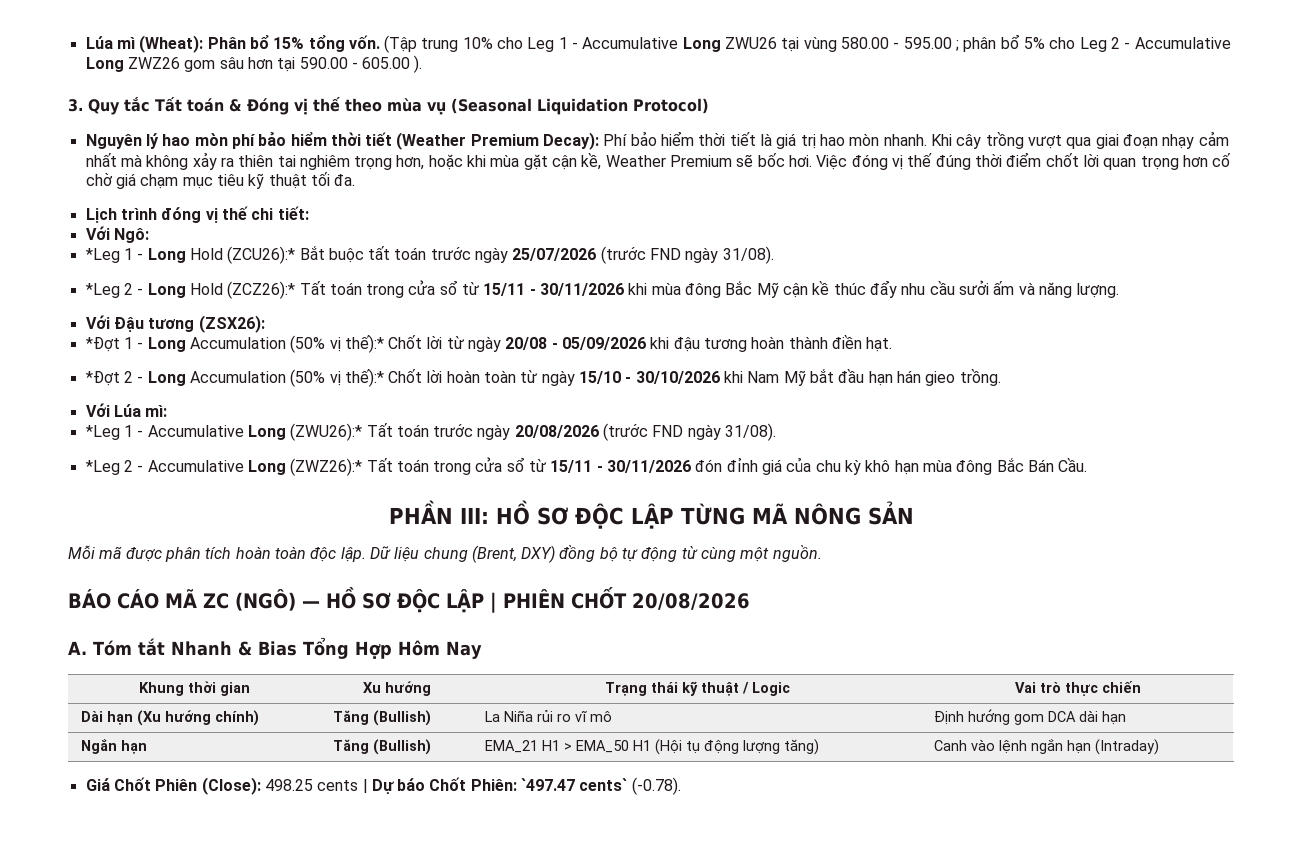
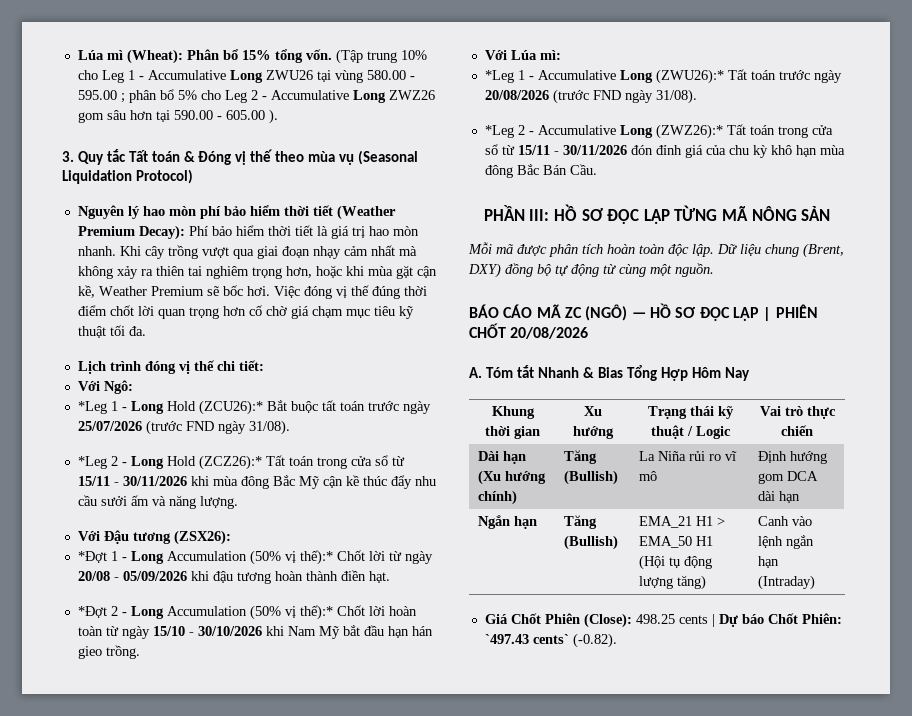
- Giá Chốt Phiên (Close): 498.25 cents | Dự báo Chốt Phiên: `497.47 cents` (-0.78).
+ Giá Chốt Phiên (Close): 498.25 cents | Dự báo Chốt Phiên: `497.43 cents` (-0.82).

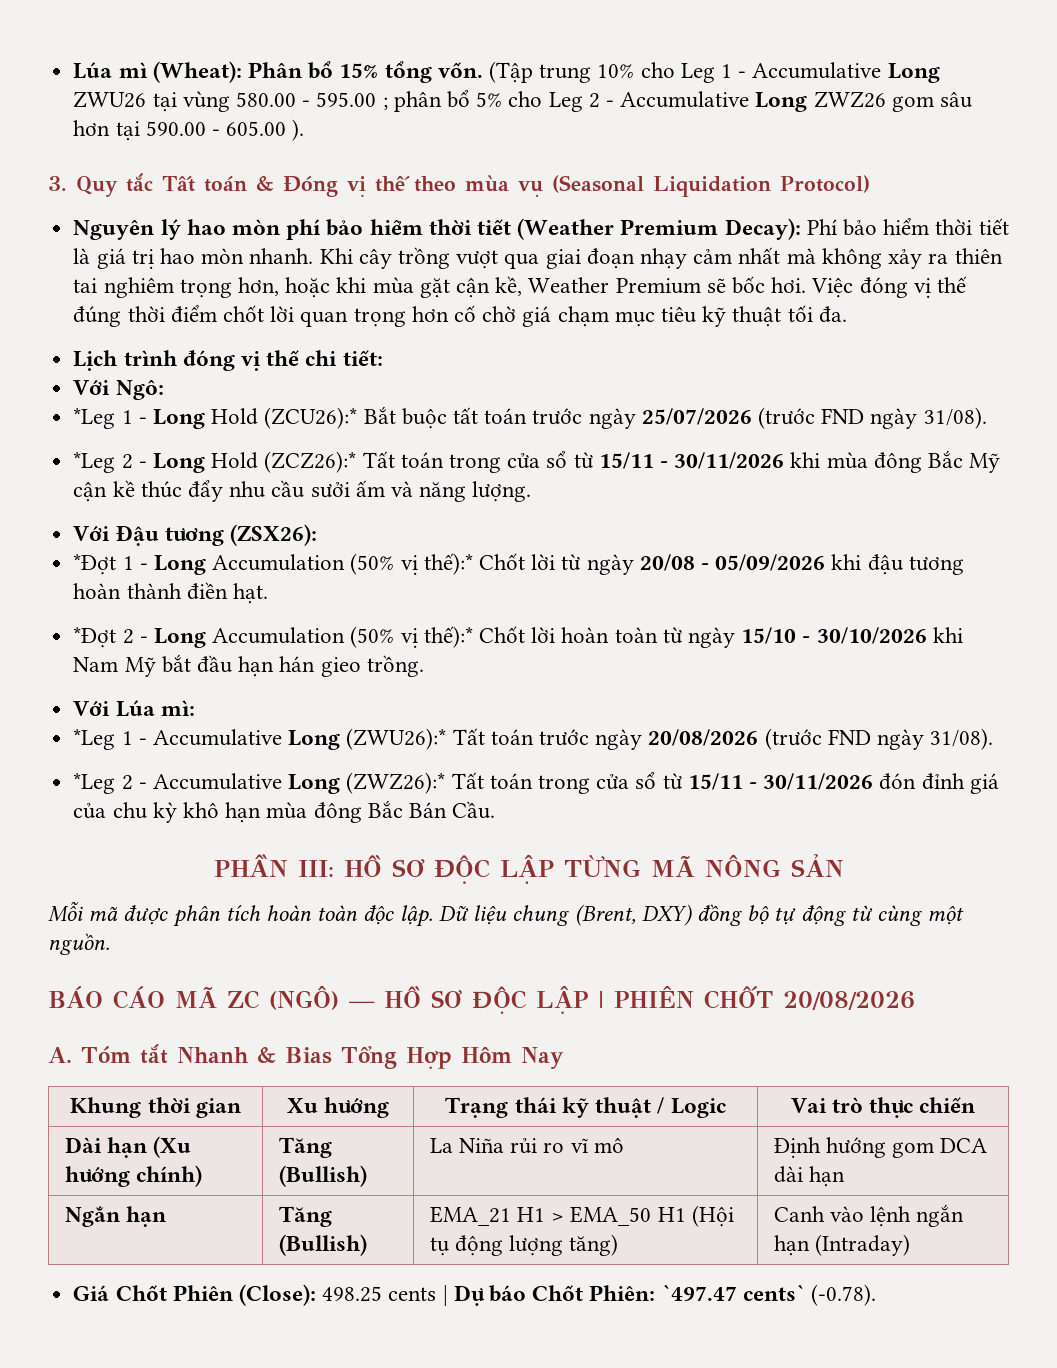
- Giá Chốt Phiên (Close): 498.25 cents | Dự báo Chốt Phiên: `497.43 cents` (-0.82).
+ Giá Chốt Phiên (Close): 498.25 cents | Dự báo Chốt Phiên: `497.47 cents` (-0.78).

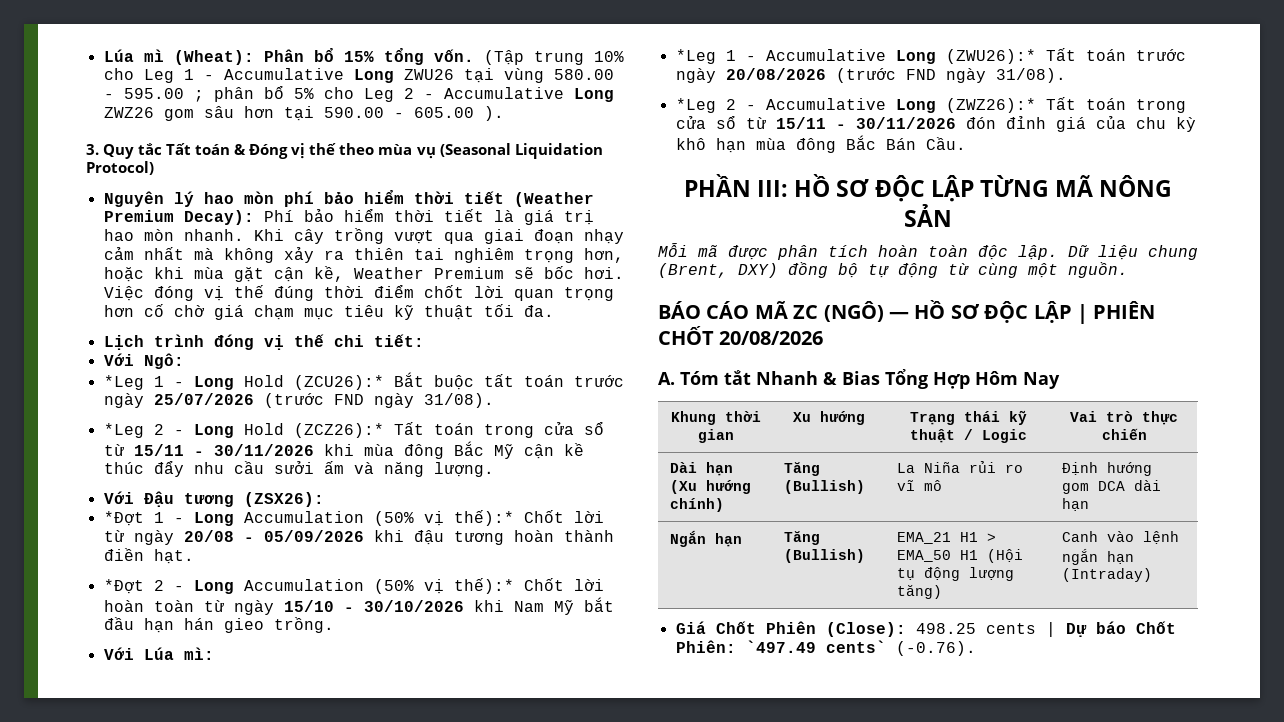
- Giá Chốt Phiên (Close): 498.25 cents | Dự báo Chốt Phiên: `497.47 cents` (-0.78).
+ Giá Chốt Phiên (Close): 498.25 cents | Dự báo Chốt Phiên: `497.49 cents` (-0.76).

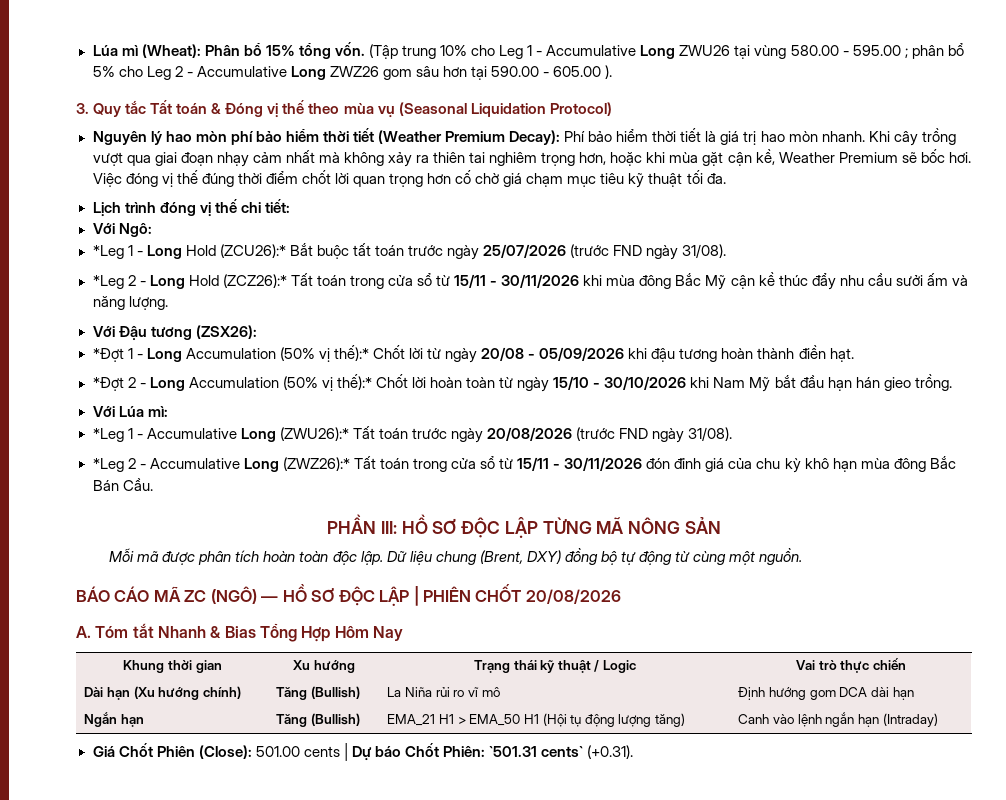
- Giá Chốt Phiên (Close): 498.25 cents | Dự báo Chốt Phiên: `497.49 cents` (-0.76).
+ Giá Chốt Phiên (Close): 501.00 cents | Dự báo Chốt Phiên: `501.31 cents` (+0.31).

